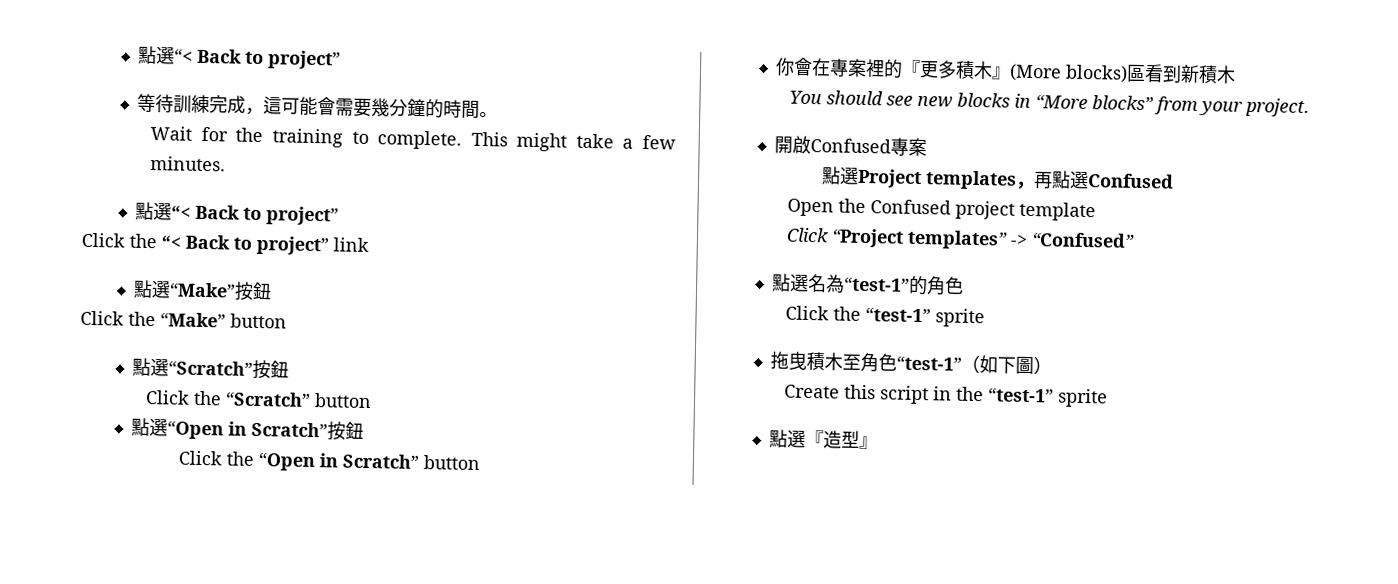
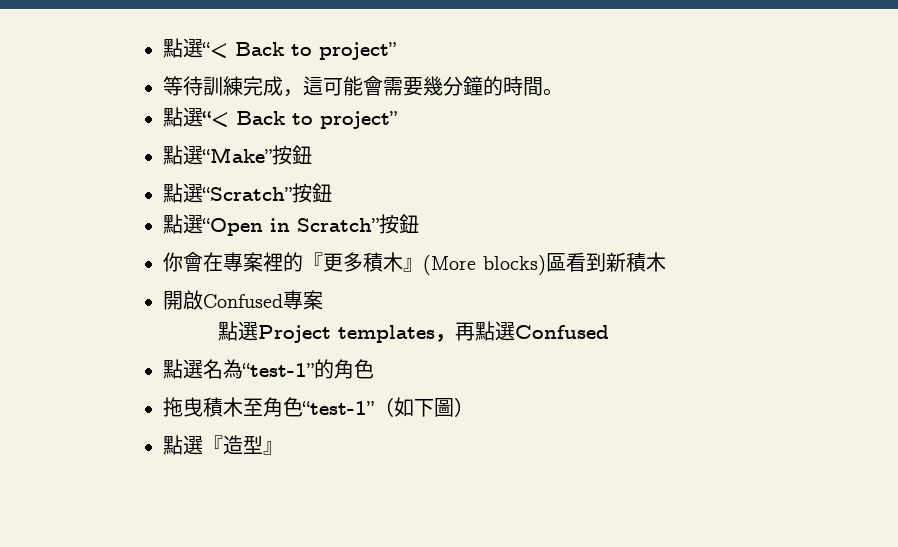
  等待訓練完成，這可能會需要幾分鐘的時間。
- Wait for the training to complete. This might take a few minutes.
  點選“< Back to project”
- Click the “< Back to project” link
- Click the “Make” button
- Click the “Scratch” button
- Click the “Open in Scratch” button
- You should see new blocks in “More blocks” from your project.
- Open the Confused project template
- Click “Project templates” -> “Confused”
- Click the “test-1” sprite
- Create this script in the “test-1” sprite

